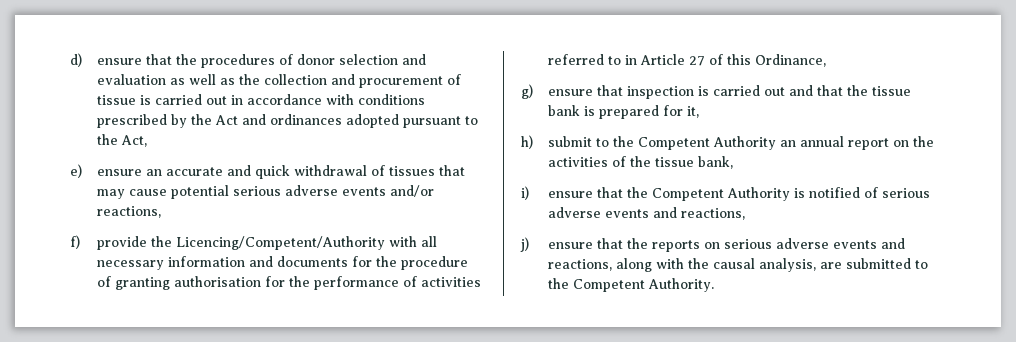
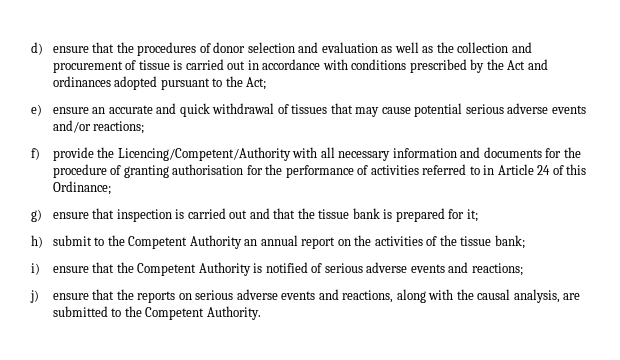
- d) ensure that the procedures of donor selection and evaluation as well as the collection and procurement of tissue is carried out in accordance with conditions prescribed by the Act and ordinances adopted pursuant to the Act,
+ d) ensure that the procedures of donor selection and evaluation as well as the collection and procurement of tissue is carried out in accordance with conditions prescribed by the Act and ordinances adopted pursuant to the Act;
- e) ensure an accurate and quick withdrawal of tissues that may cause potential serious adverse events and/or reactions,
+ e) ensure an accurate and quick withdrawal of tissues that may cause potential serious adverse events and/or reactions;
- f) provide the Licencing/Competent/Authority with all necessary information and documents for the procedure of granting authorisation for the performance of activities referred to in Article 27 of this Ordinance,
+ f) provide the Licencing/Competent/Authority with all necessary information and documents for the procedure of granting authorisation for the performance of activities referred to in Article 24 of this Ordinance;
- g) ensure that inspection is carried out and that the tissue bank is prepared for it,
+ g) ensure that inspection is carried out and that the tissue bank is prepared for it;
- h) submit to the Competent Authority an annual report on the activities of the tissue bank,
+ h) submit to the Competent Authority an annual report on the activities of the tissue bank;
- i) ensure that the Competent Authority is notified of serious adverse events and reactions,
+ i) ensure that the Competent Authority is notified of serious adverse events and reactions;

